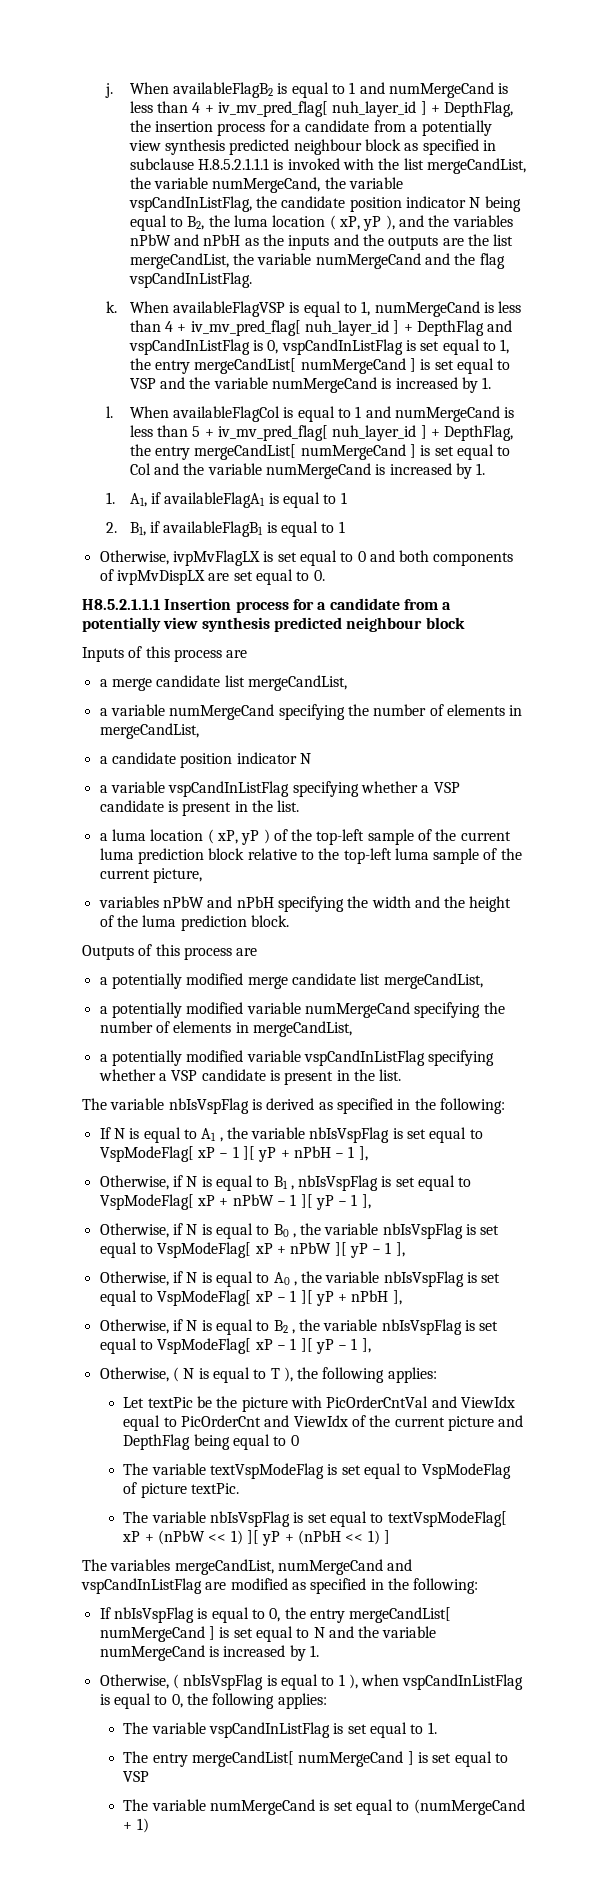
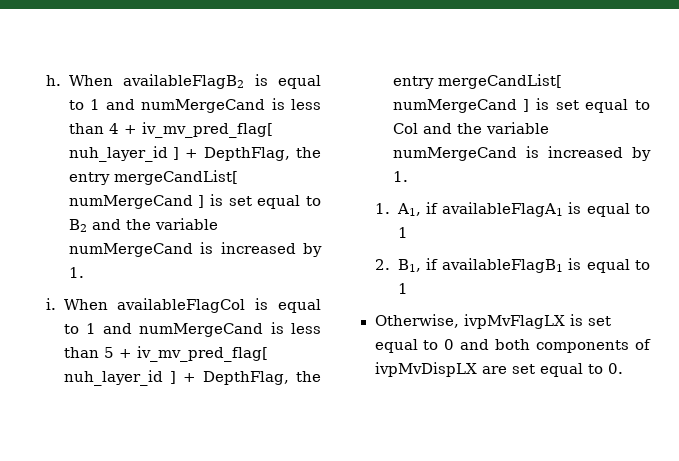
- j.
+ h.
- When availableFlagB2 is equal to 1 and numMergeCand is less than 4 + iv_mv_pred_flag[ nuh_layer_id ] + DepthFlag, the insertion process for a candidate from a potentially view synthesis predicted neighbour block as specified in subclause H.8.5.2.1.1.1 is invoked with the list mergeCandList, the variable numMergeCand, the variable vspCandInListFlag, the candidate position indicator N being equal to B2, the luma location ( xP, yP ), and the variables nPbW and nPbH as the inputs and the outputs are the list mergeCandList, the variable numMergeCand and the flag vspCandInListFlag.
- k. When availableFlagVSP is equal to 1, numMergeCand is less than 4 + iv_mv_pred_flag[ nuh_layer_id ] + DepthFlag and vspCandInListFlag is 0, vspCandInListFlag is set equal to 1, the entry mergeCandList[ numMergeCand ] is set equal to VSP and the variable numMergeCand is increased by 1.
- l.
+ When availableFlagB2 is equal to 1 and numMergeCand is less than 4 + iv_mv_pred_flag[ nuh_layer_id ] + DepthFlag, the entry mergeCandList[ numMergeCand ] is set equal to B2 and the variable numMergeCand is increased by 1.
+ i.
- H8.5.2.1.1.1 Insertion process for a candidate from a potentially view synthesis predicted neighbour block
- Inputs of this process are
- a merge candidate list mergeCandList,
- a variable numMergeCand specifying the number of elements in mergeCandList,
- a candidate position indicator N
- a variable vspCandInListFlag specifying whether a VSP candidate is present in the list.
- a luma location ( xP, yP ) of the top-left sample of the current luma prediction block relative to the top-left luma sample of the current picture,
- variables nPbW and nPbH specifying the width and the height of the luma prediction block.
- Outputs of this process are
- a potentially modified merge candidate list mergeCandList,
- a potentially modified variable numMergeCand specifying the number of elements in mergeCandList,
- a potentially modified variable vspCandInListFlag specifying whether a VSP candidate is present in the list.
- The variable nbIsVspFlag is derived as specified in the following:
- If N is equal to A1 , the variable nbIsVspFlag is set equal to VspModeFlag[ xP − 1 ][ yP + nPbH − 1 ],
- Otherwise, if N is equal to B1 , nbIsVspFlag is set equal to VspModeFlag[ xP + nPbW − 1 ][ yP − 1 ],
- Otherwise, if N is equal to B0 , the variable nbIsVspFlag is set equal to VspModeFlag[ xP + nPbW ][ yP − 1 ],
- Otherwise, if N is equal to A0 , the variable nbIsVspFlag is set equal to VspModeFlag[ xP − 1 ][ yP + nPbH ],
- Otherwise, if N is equal to B2 , the variable nbIsVspFlag is set equal to VspModeFlag[ xP − 1 ][ yP − 1 ],
- Otherwise, ( N is equal to T ), the following applies:
- Let textPic be the picture with PicOrderCntVal and ViewIdx equal to PicOrderCnt and ViewIdx of the current picture and DepthFlag being equal to 0
- The variable textVspModeFlag is set equal to VspModeFlag of picture textPic.
- The variable nbIsVspFlag is set equal to textVspModeFlag[ xP + (nPbW << 1) ][ yP + (nPbH << 1) ]
- The variables mergeCandList, numMergeCand and vspCandInListFlag are modified as specified in the following:
- If nbIsVspFlag is equal to 0, the entry mergeCandList[ numMergeCand ] is set equal to N and the variable numMergeCand is increased by 1.
- Otherwise, ( nbIsVspFlag is equal to 1 ), when vspCandInListFlag is equal to 0, the following applies:
- The variable vspCandInListFlag is set equal to 1.
- The entry mergeCandList[ numMergeCand ] is set equal to VSP
- The variable numMergeCand is set equal to (numMergeCand + 1)

